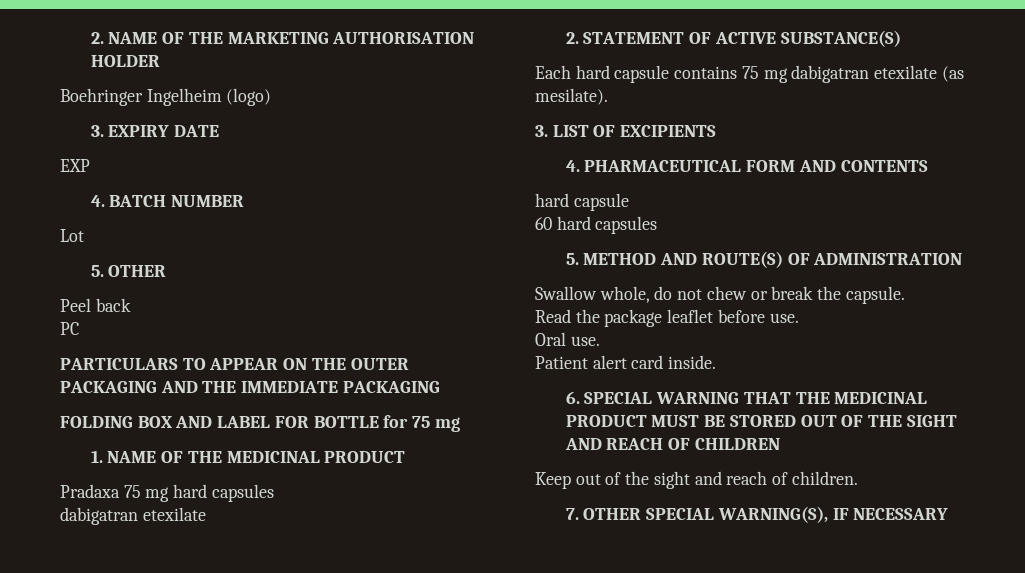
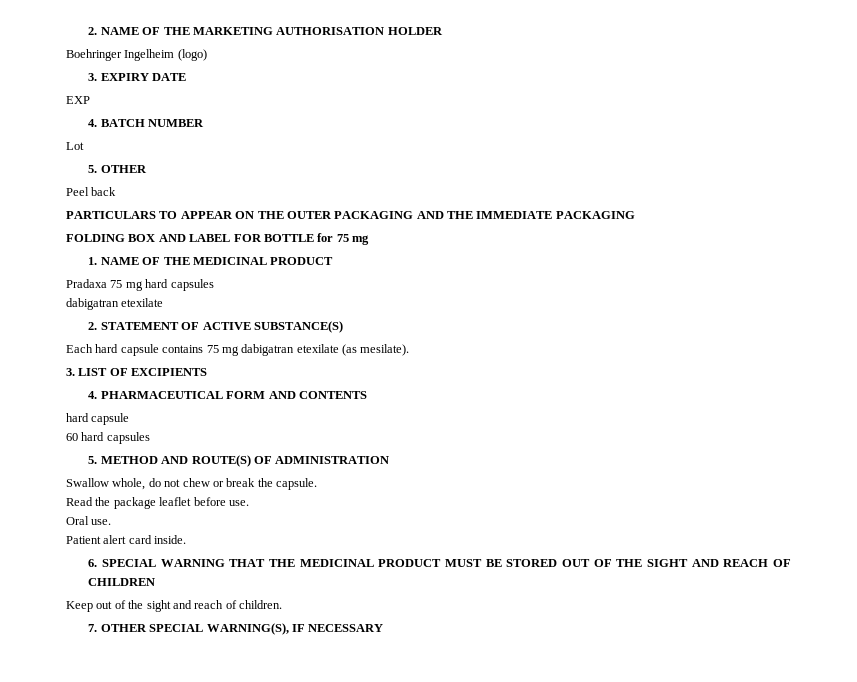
- PC

